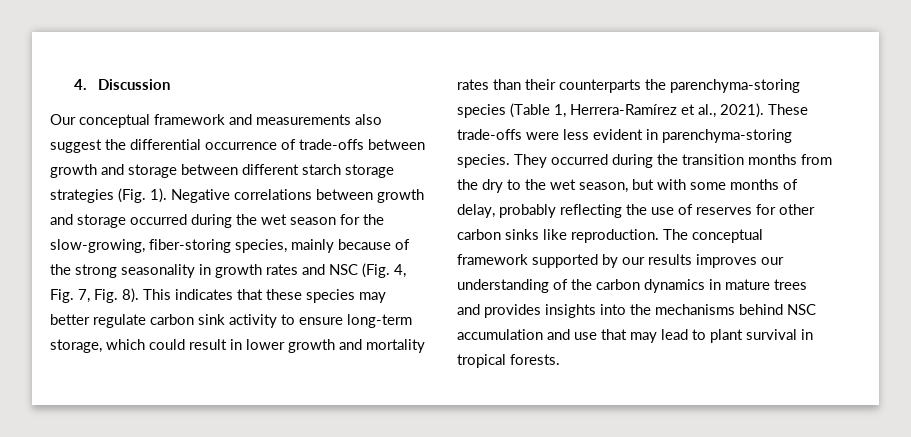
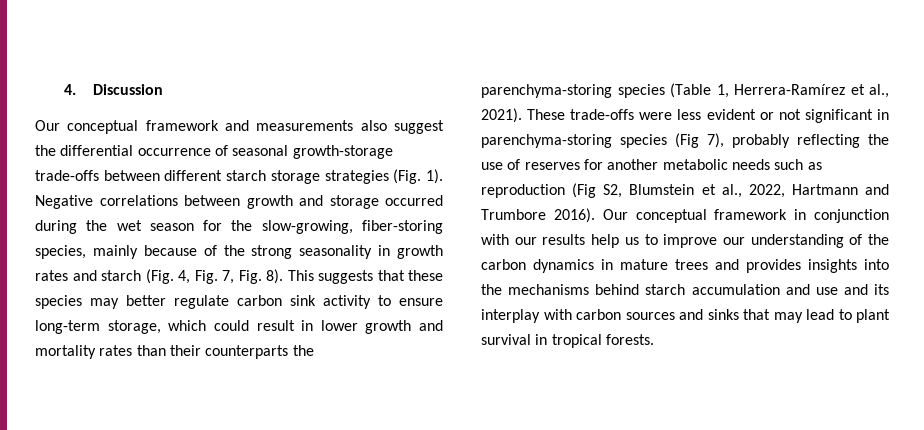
- Our conceptual framework and measurements also suggest the differential occurrence of trade-offs between growth and storage between different starch storage strategies (Fig. 1).
+ Our conceptual framework and measurements also suggest the differential occurrence of seasonal growth-storage trade-offs between different starch storage strategies (Fig. 1).
- Negative correlations between growth and storage occurred during the wet season for the slow-growing, fiber-storing species, mainly because of the strong seasonality in growth rates and NSC (Fig. 4, Fig. 7, Fig. 8).
+ Negative correlations between growth and storage occurred during the wet season for the slow-growing, fiber-storing species, mainly because of the strong seasonality in growth rates and starch (Fig. 4, Fig. 7, Fig. 8).
- This indicates that these species may better regulate carbon sink activity to ensure long-term storage, which could result in lower growth and mortality rates than their counterparts the parenchyma-storing species (Table 1, Herrera-Ramírez et al., 2021).
+ This suggests that these species may better regulate carbon sink activity to ensure long-term storage, which could result in lower growth and mortality rates than their counterparts the parenchyma-storing species (Table 1, Herrera-Ramírez et al., 2021).
- These trade-offs were less evident in parenchyma-storing species. They occurred during the transition months from the dry to the wet season, but with some months of delay, probably reflecting the use of reserves for other carbon sinks like reproduction. The conceptual framework supported by our results improves our understanding of the carbon dynamics in mature trees and provides insights into the mechanisms behind NSC accumulation and use that may lead to plant survival in tropical forests.
+ These trade-offs were less evident or not significant in parenchyma-storing species (Fig 7), probably reflecting the use of reserves for another metabolic needs such as reproduction (Fig S2, Blumstein et al., 2022, Hartmann and Trumbore 2016). Our conceptual framework in conjunction with our results help us to improve our understanding of the carbon dynamics in mature trees and provides insights into the mechanisms behind starch accumulation and use and its interplay with carbon sources and sinks that may lead to plant survival in tropical forests.

